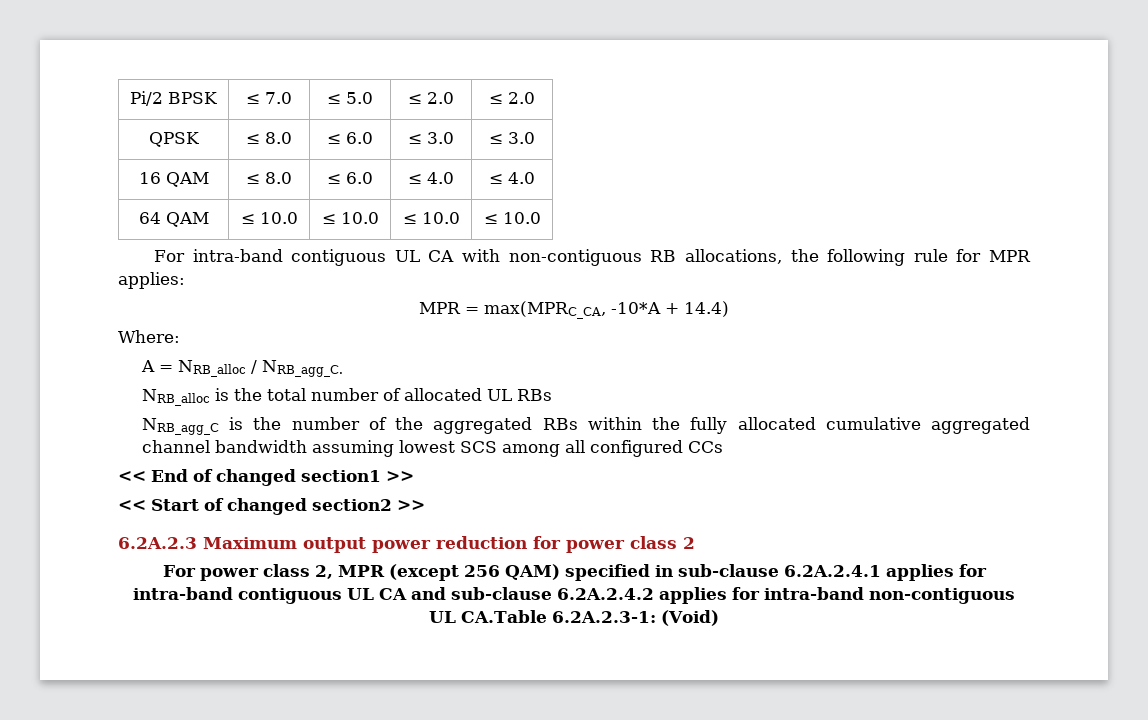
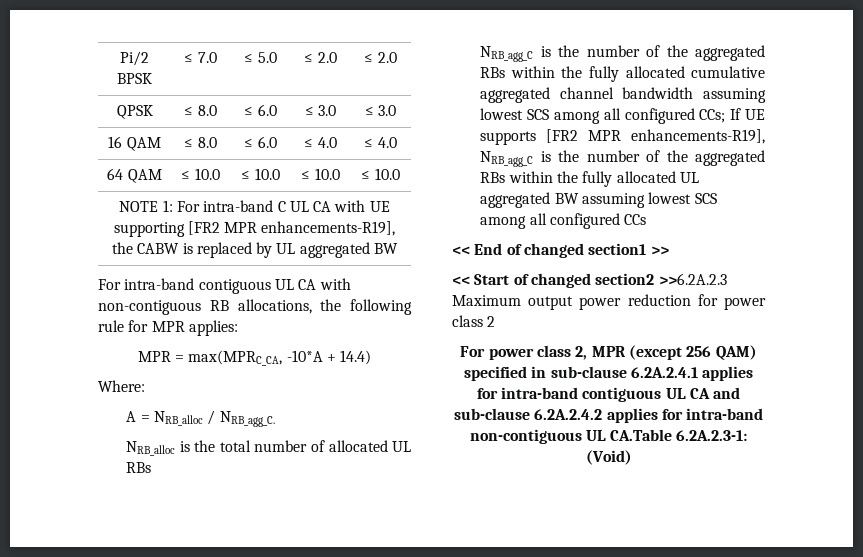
+ NOTE 1: For intra-band C UL CA with UE supporting [FR2 MPR enhancements-R19], the CABW is replaced by UL aggregated BW
- NRB_agg_C is the number of the aggregated RBs within the fully allocated cumulative aggregated channel bandwidth assuming lowest SCS among all configured CCs
+ NRB_agg_C is the number of the aggregated RBs within the fully allocated cumulative aggregated channel bandwidth assuming lowest SCS among all configured CCs; If UE supports [FR2 MPR enhancements-R19], NRB_agg_C is the number of the aggregated RBs within the fully allocated UL aggregated BW assuming lowest SCS among all configured CCs
- << Start of changed section2 >>
- 6.2A.2.3 Maximum output power reduction for power class 2
+ << Start of changed section2 >>6.2A.2.3 Maximum output power reduction for power class 2

